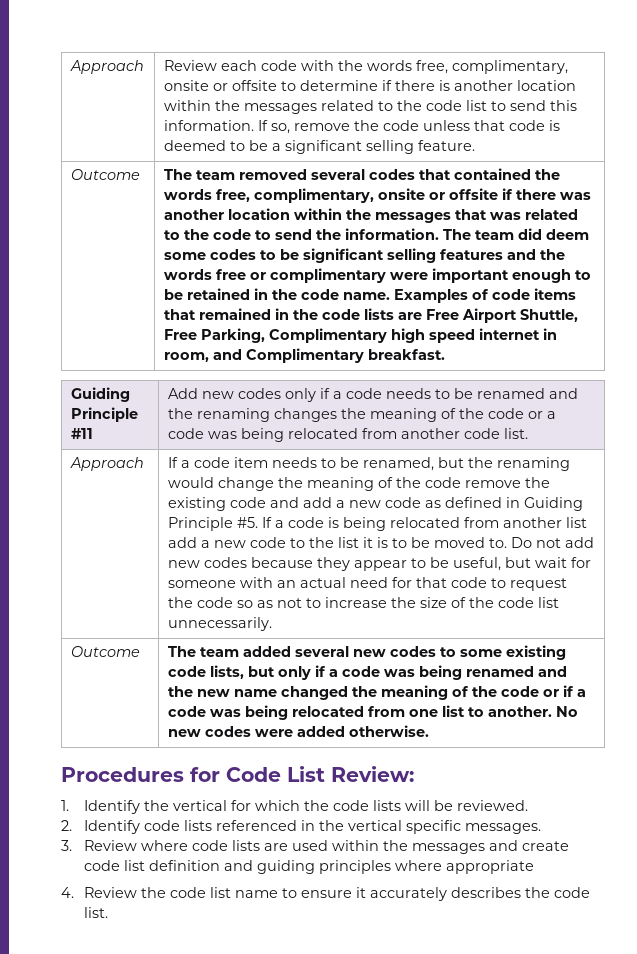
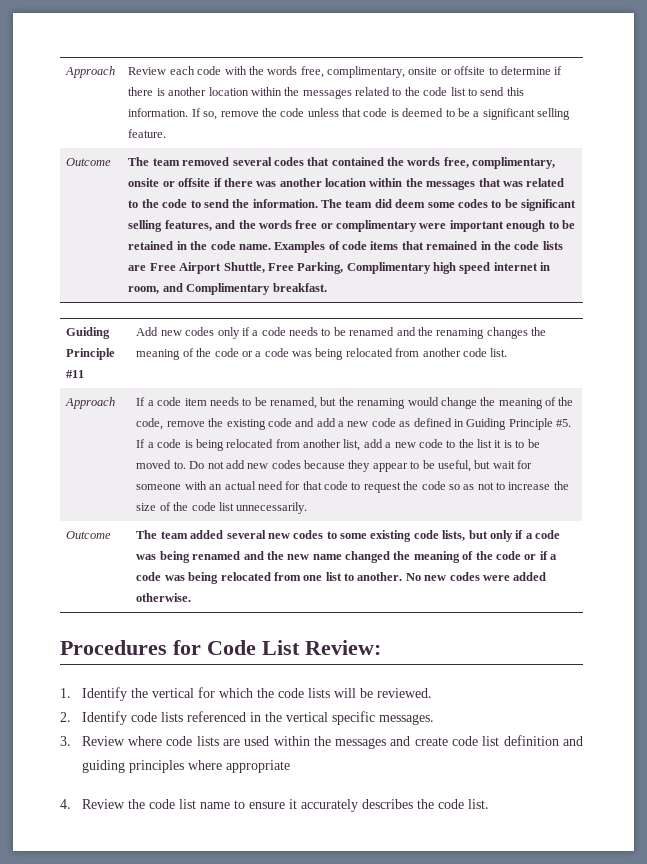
- The team did deem some codes to be significant selling features and the words free or complimentary were important enough to be retained in the code name.
+ The team did deem some codes to be significant selling features, and the words free or complimentary were important enough to be retained in the code name.
- If a code item needs to be renamed, but the renaming would change the meaning of the code remove the existing code and add a new code as defined in Guiding Principle #5.
+ If a code item needs to be renamed, but the renaming would change the meaning of the code, remove the existing code and add a new code as defined in Guiding Principle #5.
- If a code is being relocated from another list add a new code to the list it is to be moved to.
+ If a code is being relocated from another list, add a new code to the list it is to be moved to.

